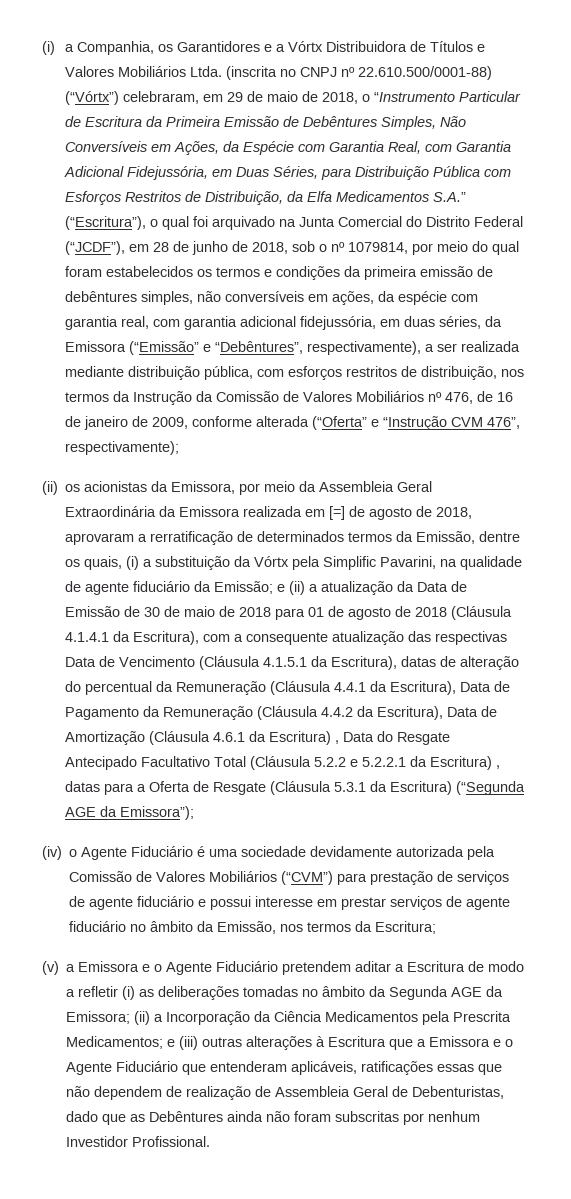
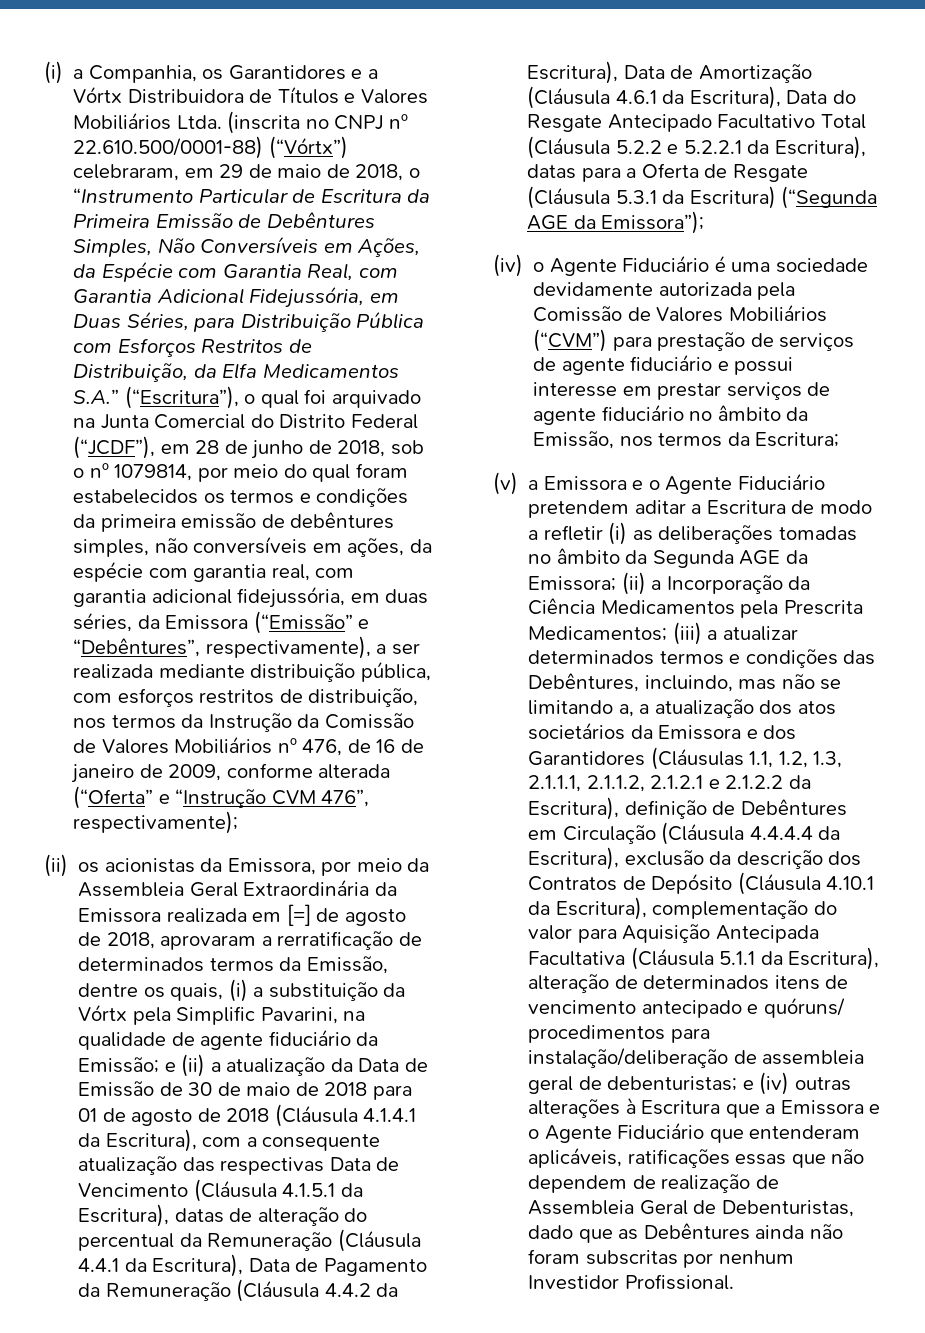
- e (ii) a atualização da Data de Emissão de 30 de maio de 2018 para 01 de agosto de 2018 (Cláusula 4.1.4.1 da Escritura), com a consequente atualização das respectivas Data de Vencimento (Cláusula 4.1.5.1 da Escritura), datas de alteração do percentual da Remuneração (Cláusula 4.4.1 da Escritura), Data de Pagamento da Remuneração (Cláusula 4.4.2 da Escritura), Data de Amortização (Cláusula 4.6.1 da Escritura) , Data do Resgate Antecipado Facultativo Total (Cláusula 5.2.2 e 5.2.2.1 da Escritura) , datas para a Oferta de Resgate (Cláusula 5.3.1 da Escritura) (“Segunda AGE da Emissora”);
+ e (ii) a atualização da Data de Emissão de 30 de maio de 2018 para 01 de agosto de 2018 (Cláusula 4.1.4.1 da Escritura), com a consequente atualização das respectivas Data de Vencimento (Cláusula 4.1.5.1 da Escritura), datas de alteração do percentual da Remuneração (Cláusula 4.4.1 da Escritura), Data de Pagamento da Remuneração (Cláusula 4.4.2 da Escritura), Data de Amortização (Cláusula 4.6.1 da Escritura), Data do Resgate Antecipado Facultativo Total (Cláusula 5.2.2 e 5.2.2.1 da Escritura), datas para a Oferta de Resgate (Cláusula 5.3.1 da Escritura) (“Segunda AGE da Emissora”);
- e (iii) outras alterações à Escritura que a Emissora e o Agente Fiduciário que entenderam aplicáveis, ratificações essas que não dependem de realização de Assembleia Geral de Debenturistas, dado que as Debêntures ainda não foram subscritas por nenhum Investidor Profissional.
+ (iii) a atualizar determinados termos e condições das Debêntures, incluindo, mas não se limitando a, a atualização dos atos societários da Emissora e dos Garantidores (Cláusulas 1.1, 1.2, 1.3, 2.1.1.1, 2.1.1.2, 2.1.2.1 e 2.1.2.2 da Escritura), definição de Debêntures em Circulação (Cláusula 4.4.4.4 da Escritura), exclusão da descrição dos Contratos de Depósito (Cláusula 4.10.1 da Escritura), complementação do valor para Aquisição Antecipada Facultativa (Cláusula 5.1.1 da Escritura), alteração de determinados itens de vencimento antecipado e quóruns/ procedimentos para instalação/deliberação de assembleia geral de debenturistas; e (iv) outras alterações à Escritura que a Emissora e o Agente Fiduciário que entenderam aplicáveis, ratificações essas que não dependem de realização de Assembleia Geral de Debenturistas, dado que as Debêntures ainda não foram subscritas por nenhum Investidor Profissional.

